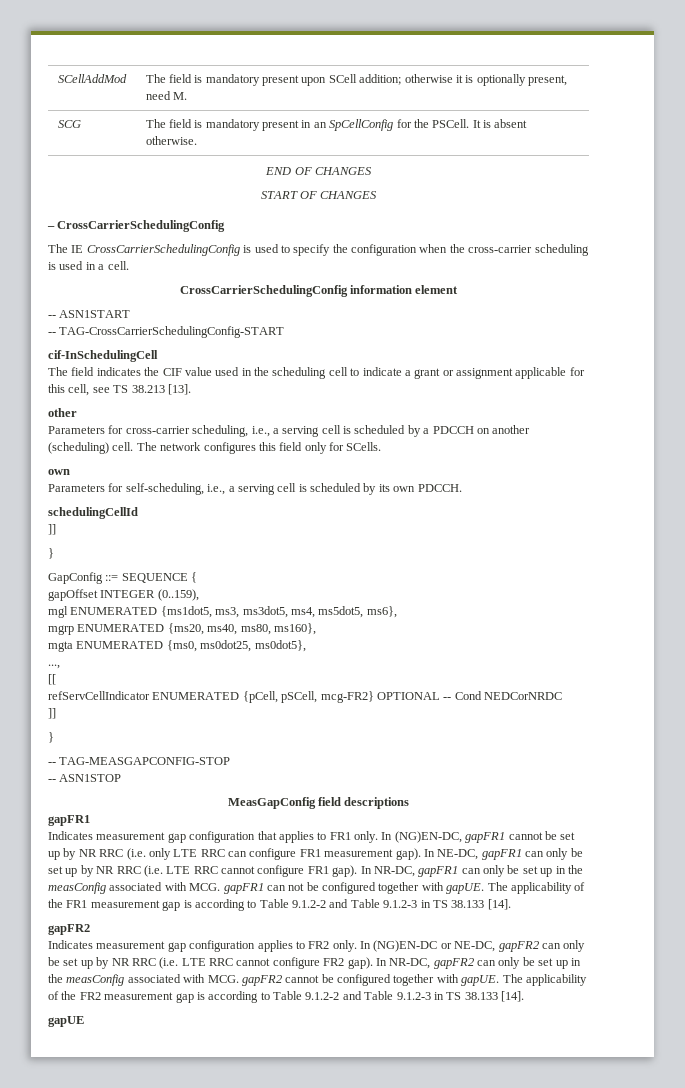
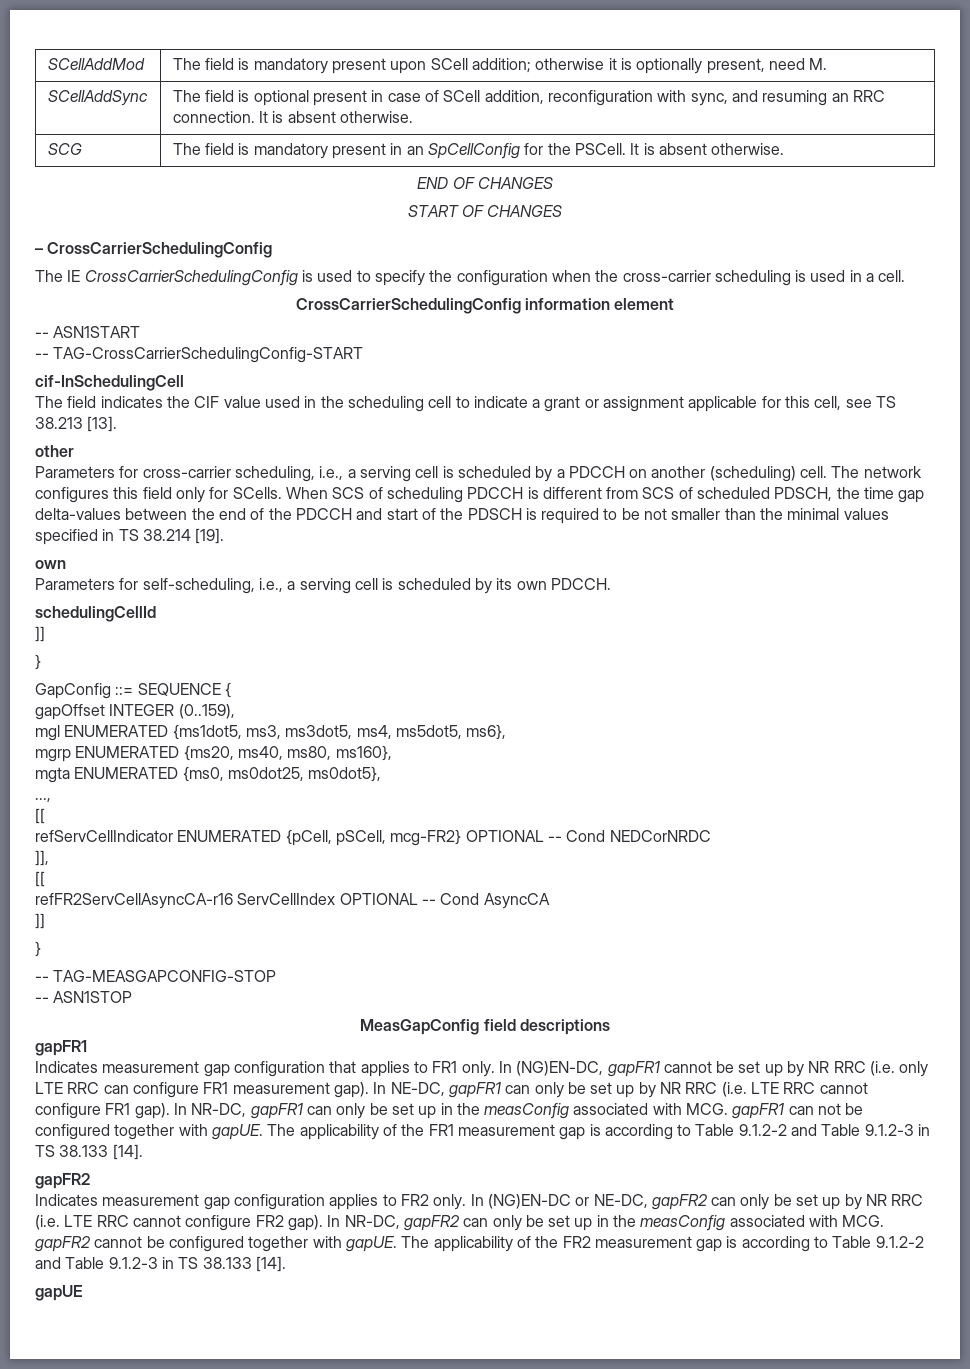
+ SCellAddSync | The field is optional present in case of SCell addition, reconfiguration with sync, and resuming an RRC connection. It is absent otherwise.
+ When SCS of scheduling PDCCH is different from SCS of scheduled PDSCH, the time gap delta-values between the end of the PDCCH and start of the PDSCH is required to be not smaller than the minimal values specified in TS 38.214 [19].
+ ]],
+ [[
+ refFR2ServCellAsyncCA-r16 ServCellIndex OPTIONAL -- Cond AsyncCA

